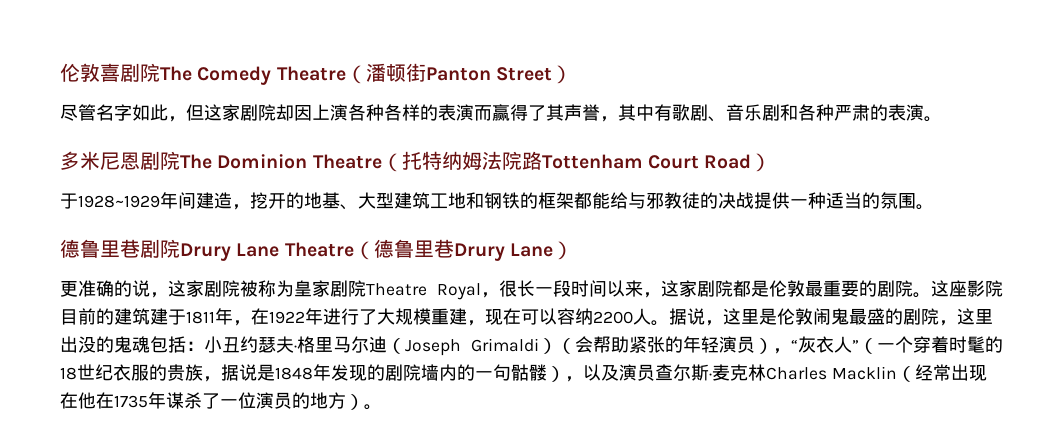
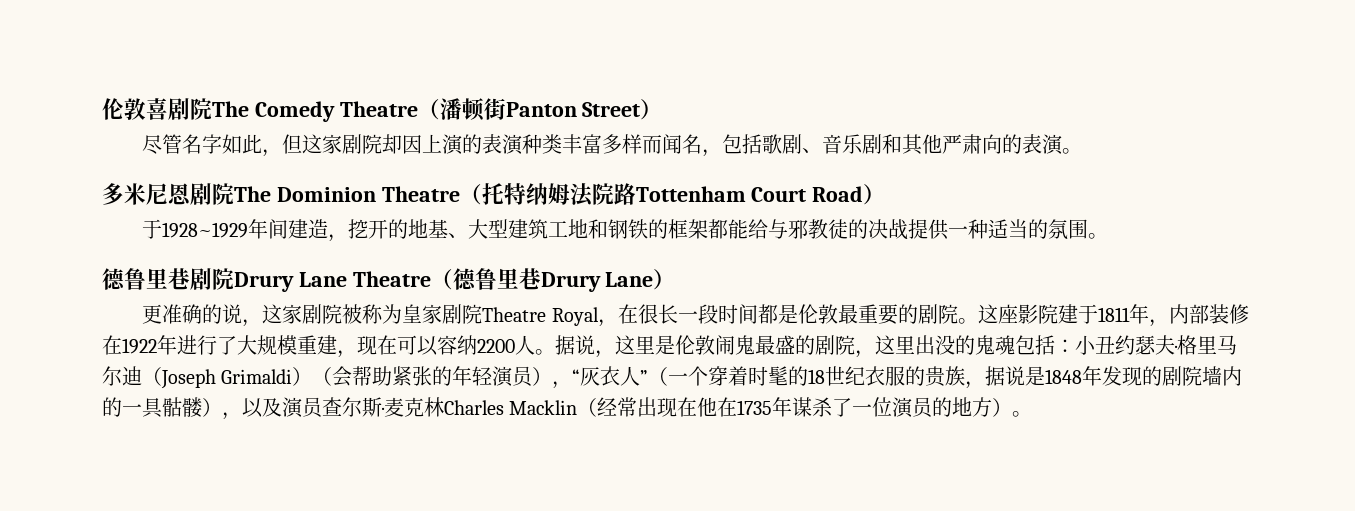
- 尽管名字如此，但这家剧院却因上演各种各样的表演而赢得了其声誉，其中有歌剧、音乐剧和各种严肃的表演。
+ 尽管名字如此，但这家剧院却因上演的表演种类丰富多样而闻名，包括歌剧、音乐剧和其他严肃向的表演。
- 更准确的说，这家剧院被称为皇家剧院Theatre Royal，很长一段时间以来，这家剧院都是伦敦最重要的剧院。
+ 更准确的说，这家剧院被称为皇家剧院Theatre Royal，在很长一段时间都是伦敦最重要的剧院。
- 这座影院目前的建筑建于1811年，在1922年进行了大规模重建，现在可以容纳2200人。
+ 这座影院建于1811年，内部装修在1922年进行了大规模重建，现在可以容纳2200人。
- 小丑约瑟夫·格里马尔迪（Joseph Grimaldi）（会帮助紧张的年轻演员），“灰衣人”（一个穿着时髦的18世纪衣服的贵族，据说是1848年发现的剧院墙内的一句骷髅），以及演员查尔斯·麦克林Charles Macklin（经常出现在他在1735年谋杀了一位演员的地方）。
+ 小丑约瑟夫·格里马尔迪（Joseph Grimaldi）（会帮助紧张的年轻演员），“灰衣人”（一个穿着时髦的18世纪衣服的贵族，据说是1848年发现的剧院墙内的一具骷髅），以及演员查尔斯·麦克林Charles Macklin（经常出现在他在1735年谋杀了一位演员的地方）。

